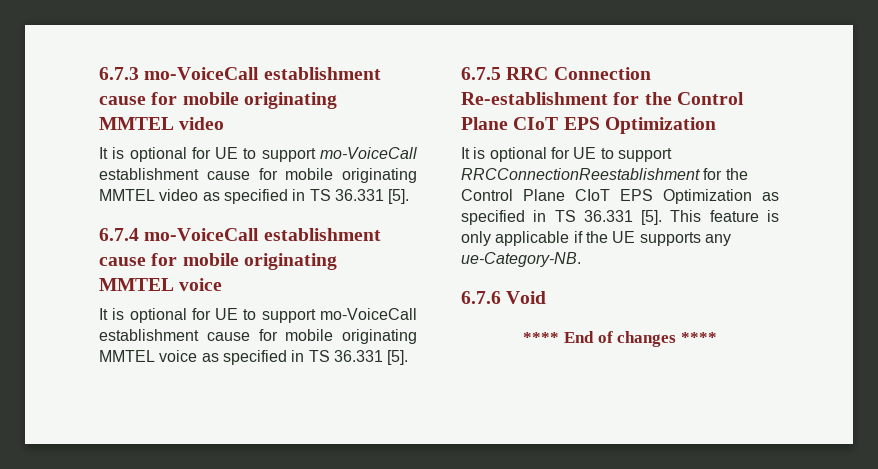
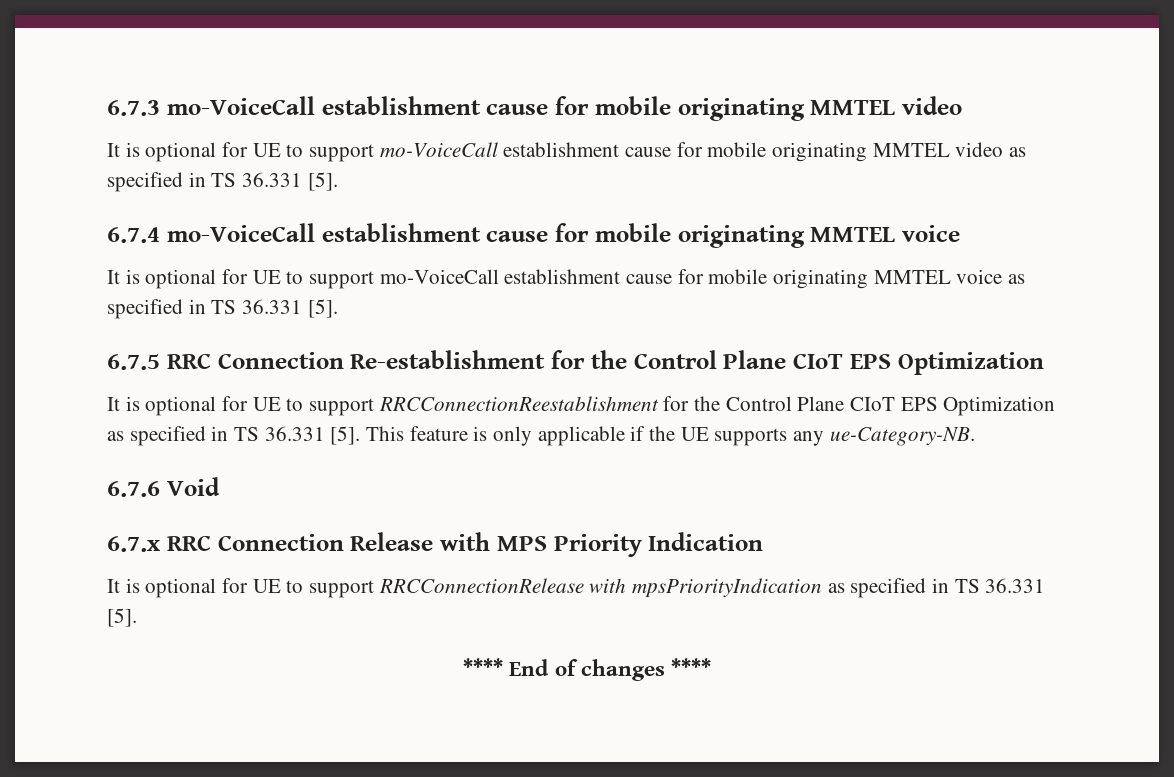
+ 6.7.x RRC Connection Release with MPS Priority Indication
+ It is optional for UE to support RRCConnectionRelease with mpsPriorityIndication as specified in TS 36.331 [5].

